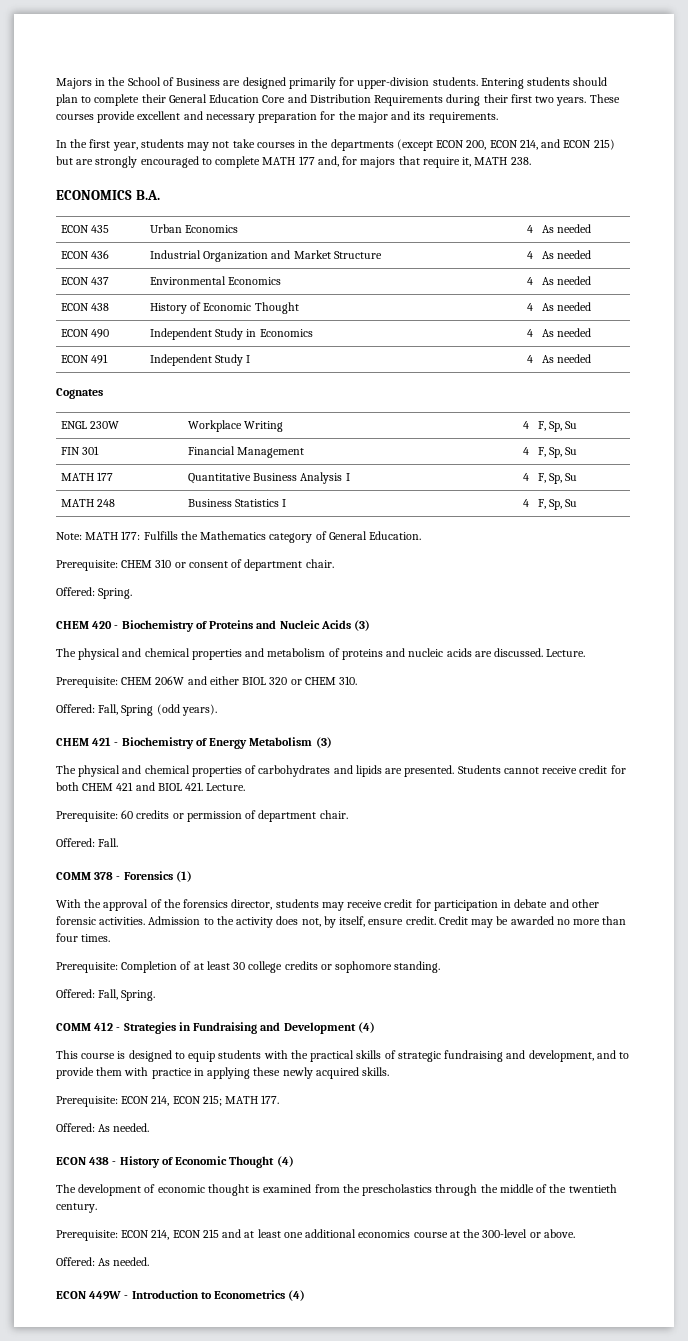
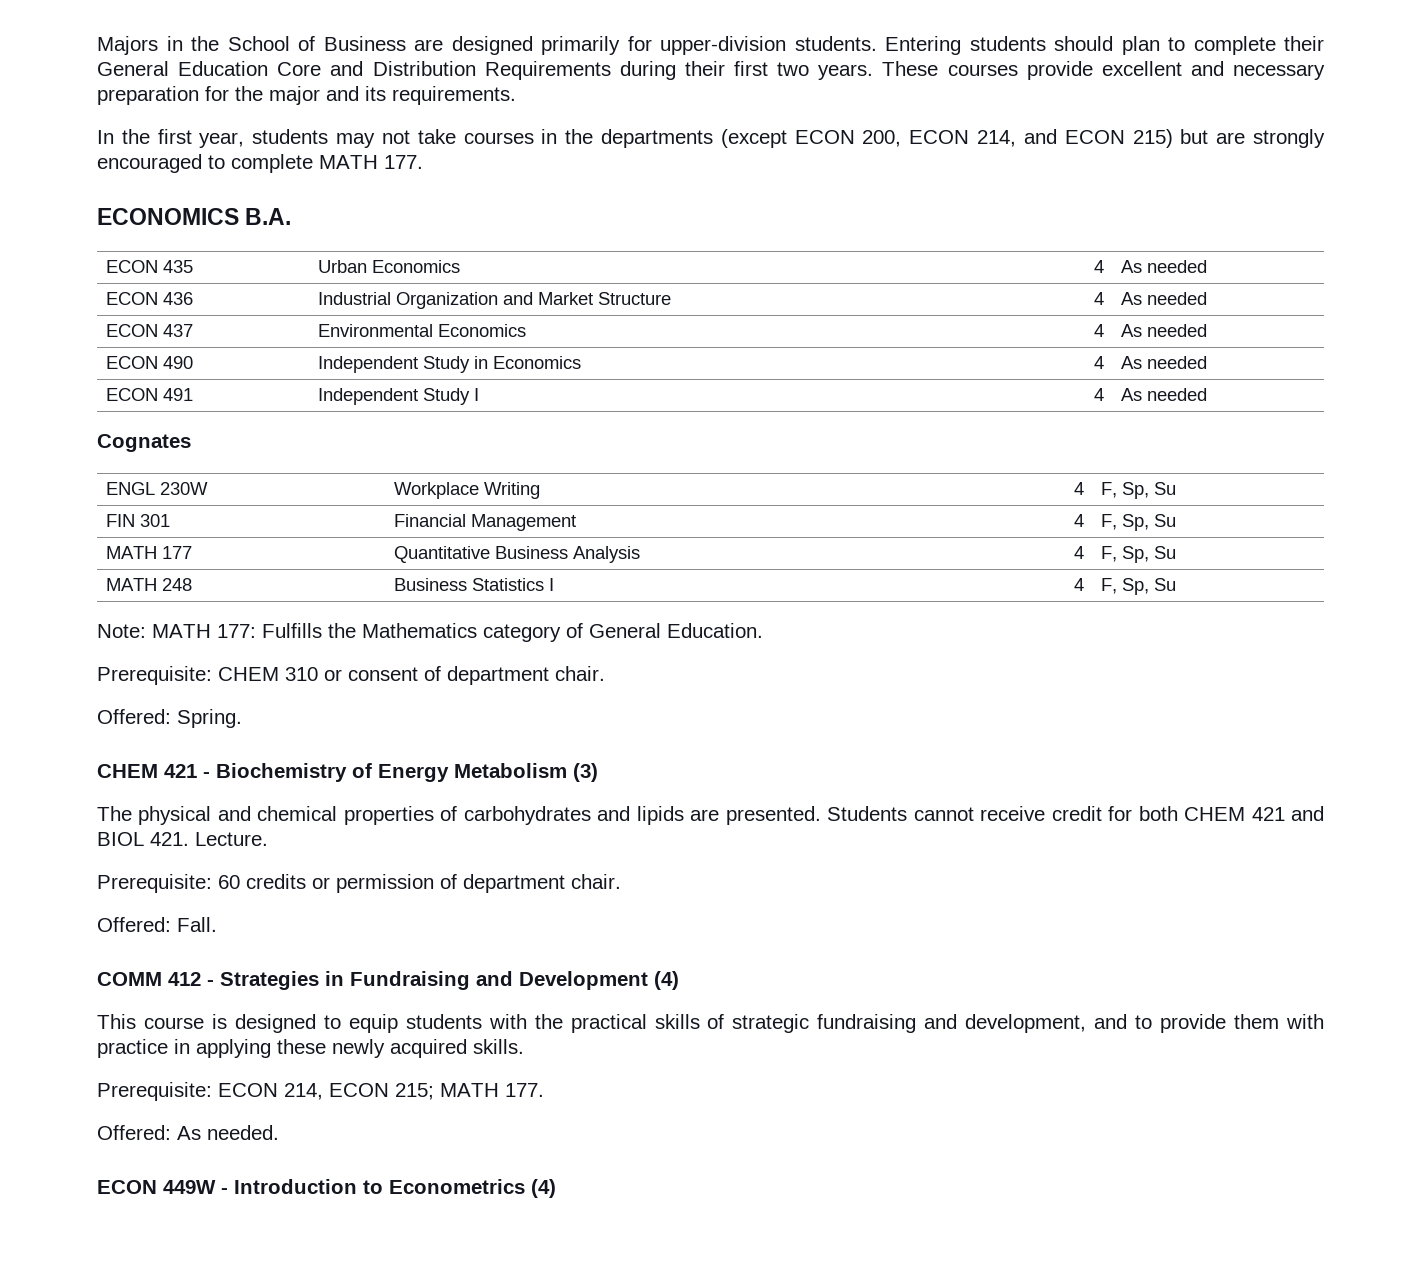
- In the first year, students may not take courses in the departments (except ECON 200, ECON 214, and ECON 215) but are strongly encouraged to complete MATH 177 and, for majors that require it, MATH 238.
+ In the first year, students may not take courses in the departments (except ECON 200, ECON 214, and ECON 215) but are strongly encouraged to complete MATH 177.
- ECON 438 | History of Economic Thought | 4 | As needed
- MATH 177 | Quantitative Business Analysis I | 4 | F, Sp, Su
+ MATH 177 | Quantitative Business Analysis | 4 | F, Sp, Su
- CHEM 420 - Biochemistry of Proteins and Nucleic Acids (3)
- The physical and chemical properties and metabolism of proteins and nucleic acids are discussed. Lecture.
- Prerequisite: CHEM 206W and either BIOL 320 or CHEM 310.
- Offered: Fall, Spring (odd years).
- COMM 378 - Forensics (1)
- With the approval of the forensics director, students may receive credit for participation in debate and other forensic activities. Admission to the activity does not, by itself, ensure credit. Credit may be awarded no more than four times.
- Prerequisite: Completion of at least 30 college credits or sophomore standing.
- Offered: Fall, Spring.
- ECON 438 - History of Economic Thought (4)
- The development of economic thought is examined from the prescholastics through the middle of the twentieth century.
- Prerequisite: ECON 214, ECON 215 and at least one additional economics course at the 300-level or above.
- Offered: As needed.

